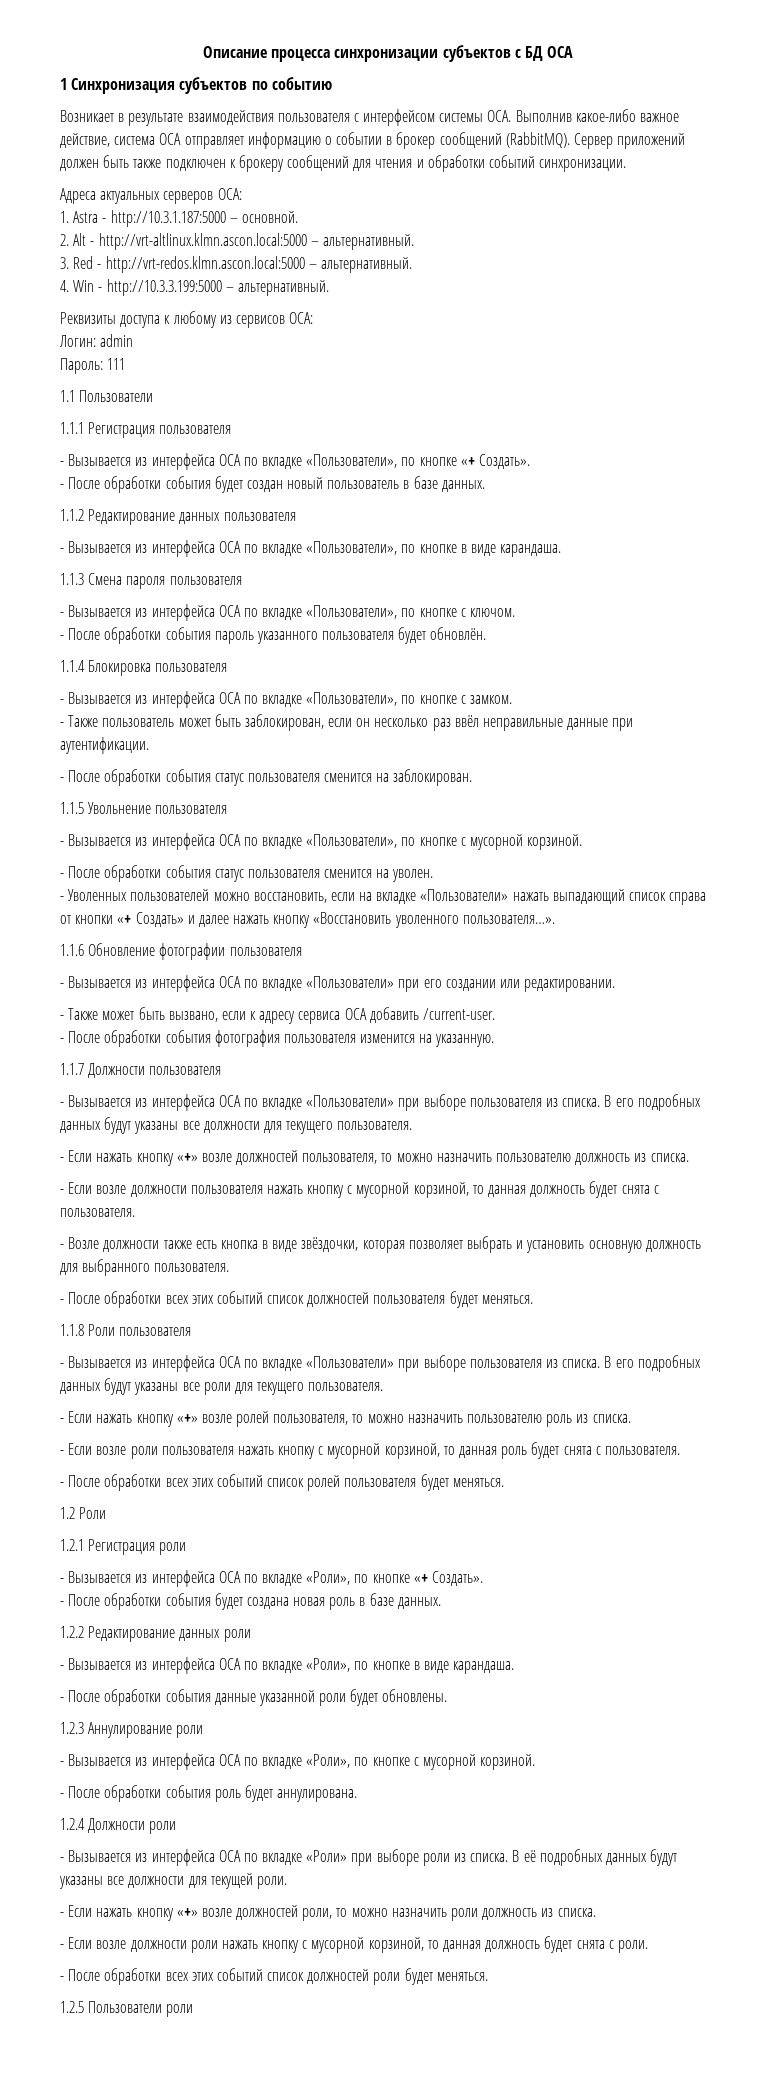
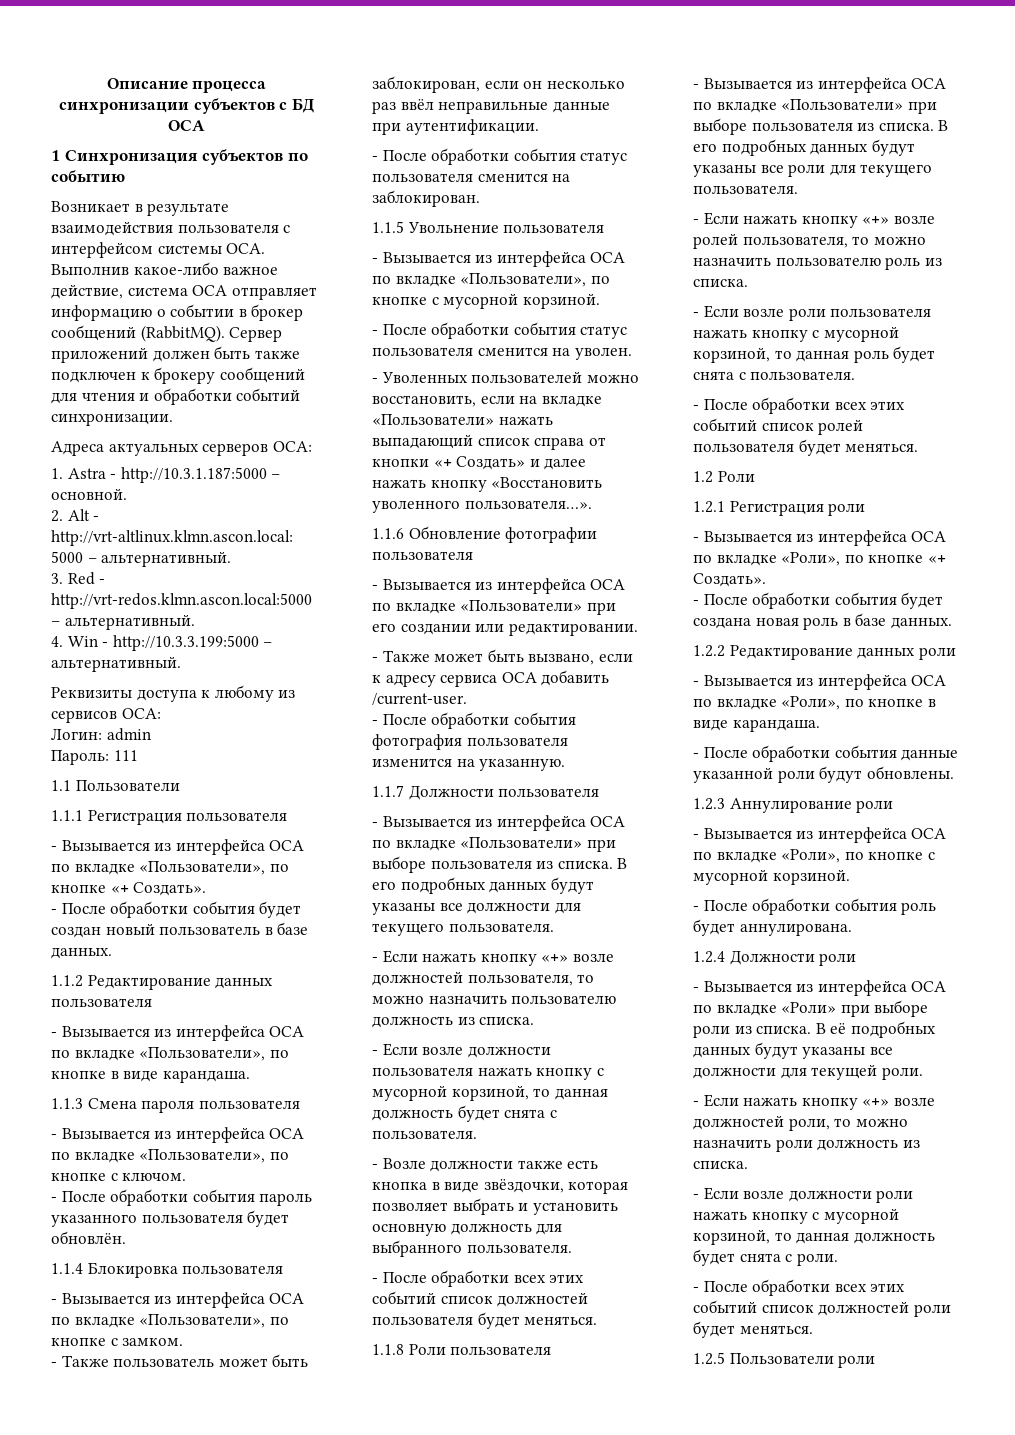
- - После обработки события данные указанной роли будет обновлены.
+ - После обработки события данные указанной роли будут обновлены.

